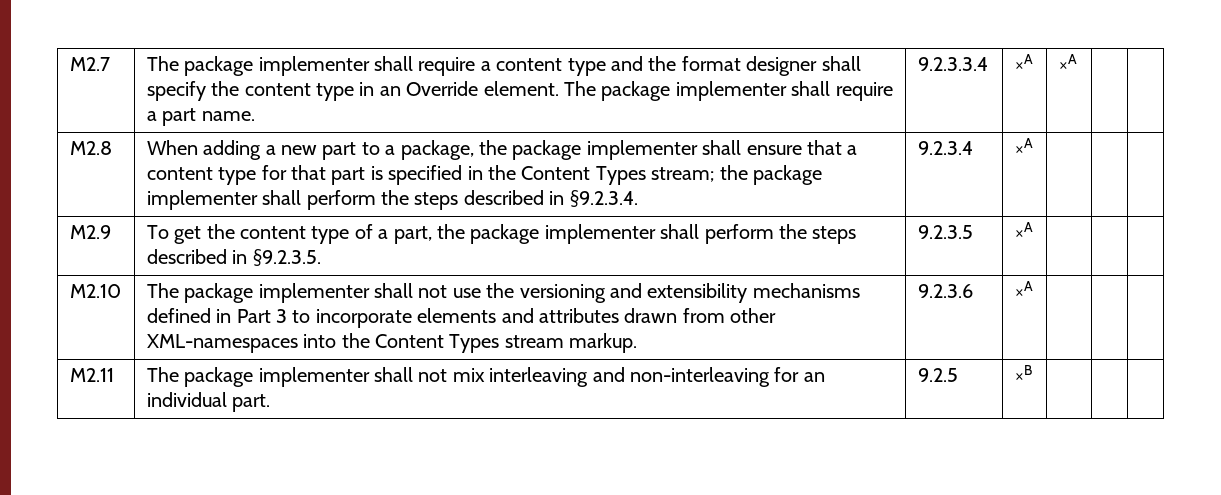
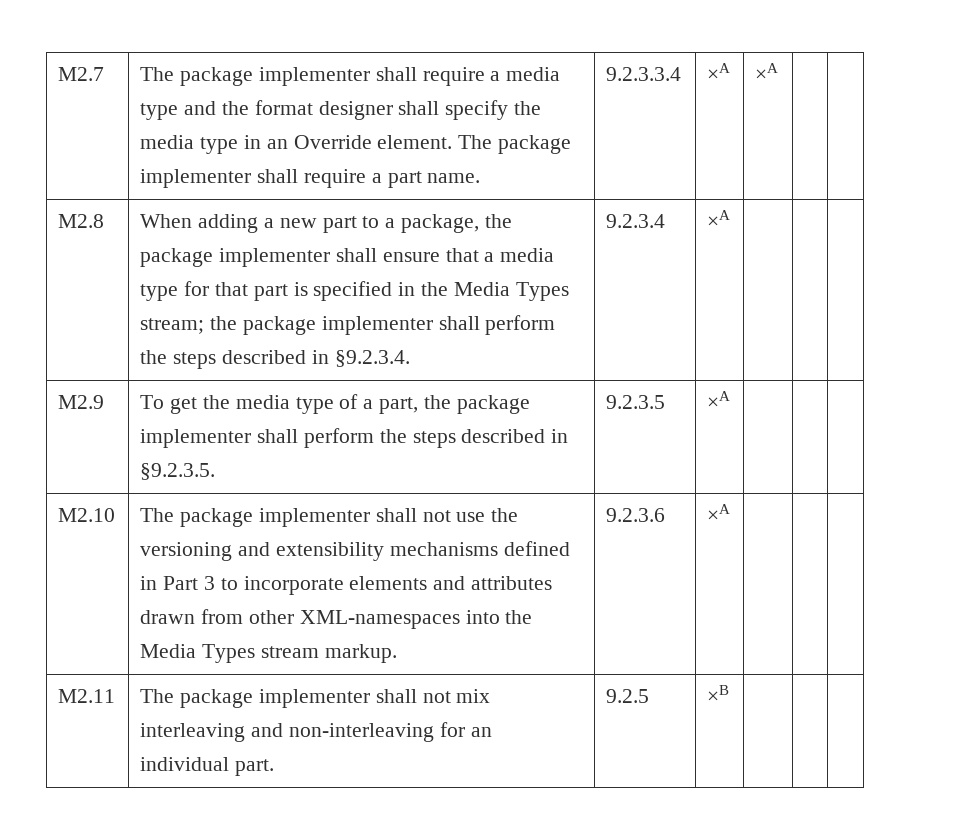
- M2.7 | The package implementer shall require a content type and the format designer shall specify the content type in an Override element. The package implementer shall require a part name. | 9.2.3.3.4 | ×A | ×A | |
+ M2.7 | The package implementer shall require a media type and the format designer shall specify the media type in an Override element. The package implementer shall require a part name. | 9.2.3.3.4 | ×A | ×A | |
- M2.8 | When adding a new part to a package, the package implementer shall ensure that a content type for that part is specified in the Content Types stream; the package implementer shall perform the steps described in §9.2.3.4. | 9.2.3.4 | ×A | | |
+ M2.8 | When adding a new part to a package, the package implementer shall ensure that a media type for that part is specified in the Media Types stream; the package implementer shall perform the steps described in §9.2.3.4. | 9.2.3.4 | ×A | | |
- M2.9 | To get the content type of a part, the package implementer shall perform the steps described in §9.2.3.5. | 9.2.3.5 | ×A | | |
+ M2.9 | To get the media type of a part, the package implementer shall perform the steps described in §9.2.3.5. | 9.2.3.5 | ×A | | |
- M2.10 | The package implementer shall not use the versioning and extensibility mechanisms defined in Part 3 to incorporate elements and attributes drawn from other XML-namespaces into the Content Types stream markup. | 9.2.3.6 | ×A | | |
+ M2.10 | The package implementer shall not use the versioning and extensibility mechanisms defined in Part 3 to incorporate elements and attributes drawn from other XML-namespaces into the Media Types stream markup. | 9.2.3.6 | ×A | | |

